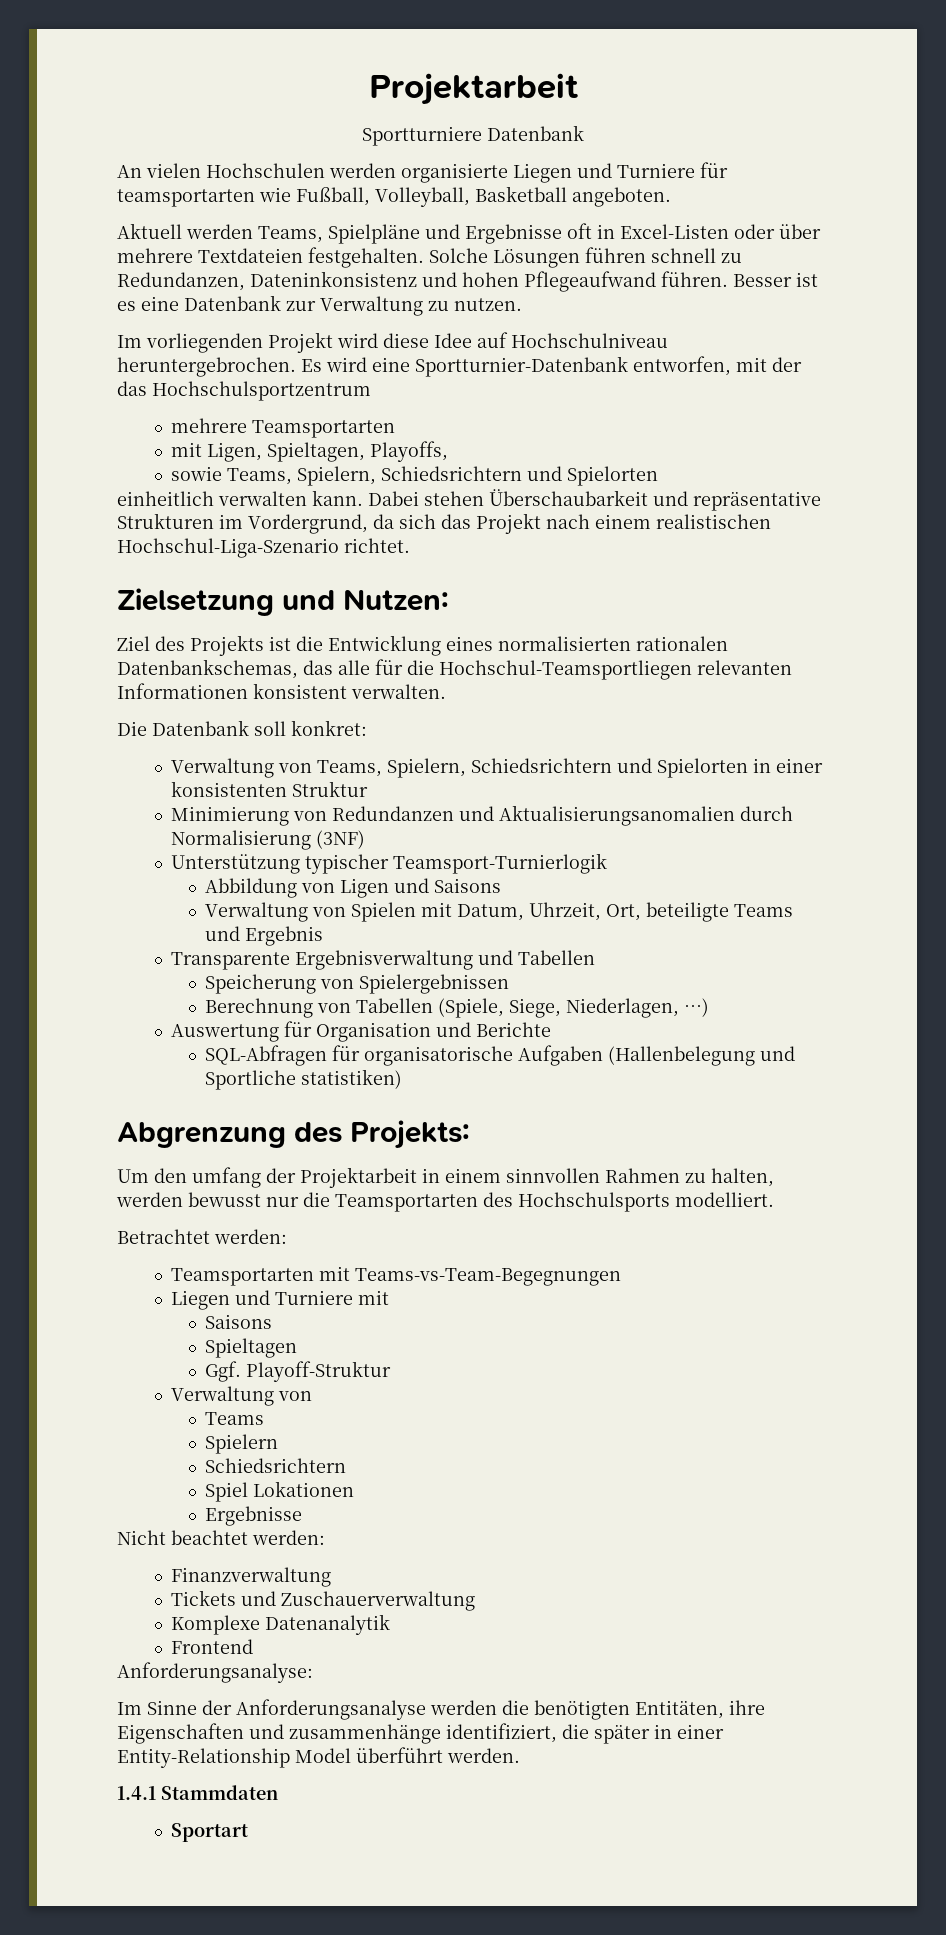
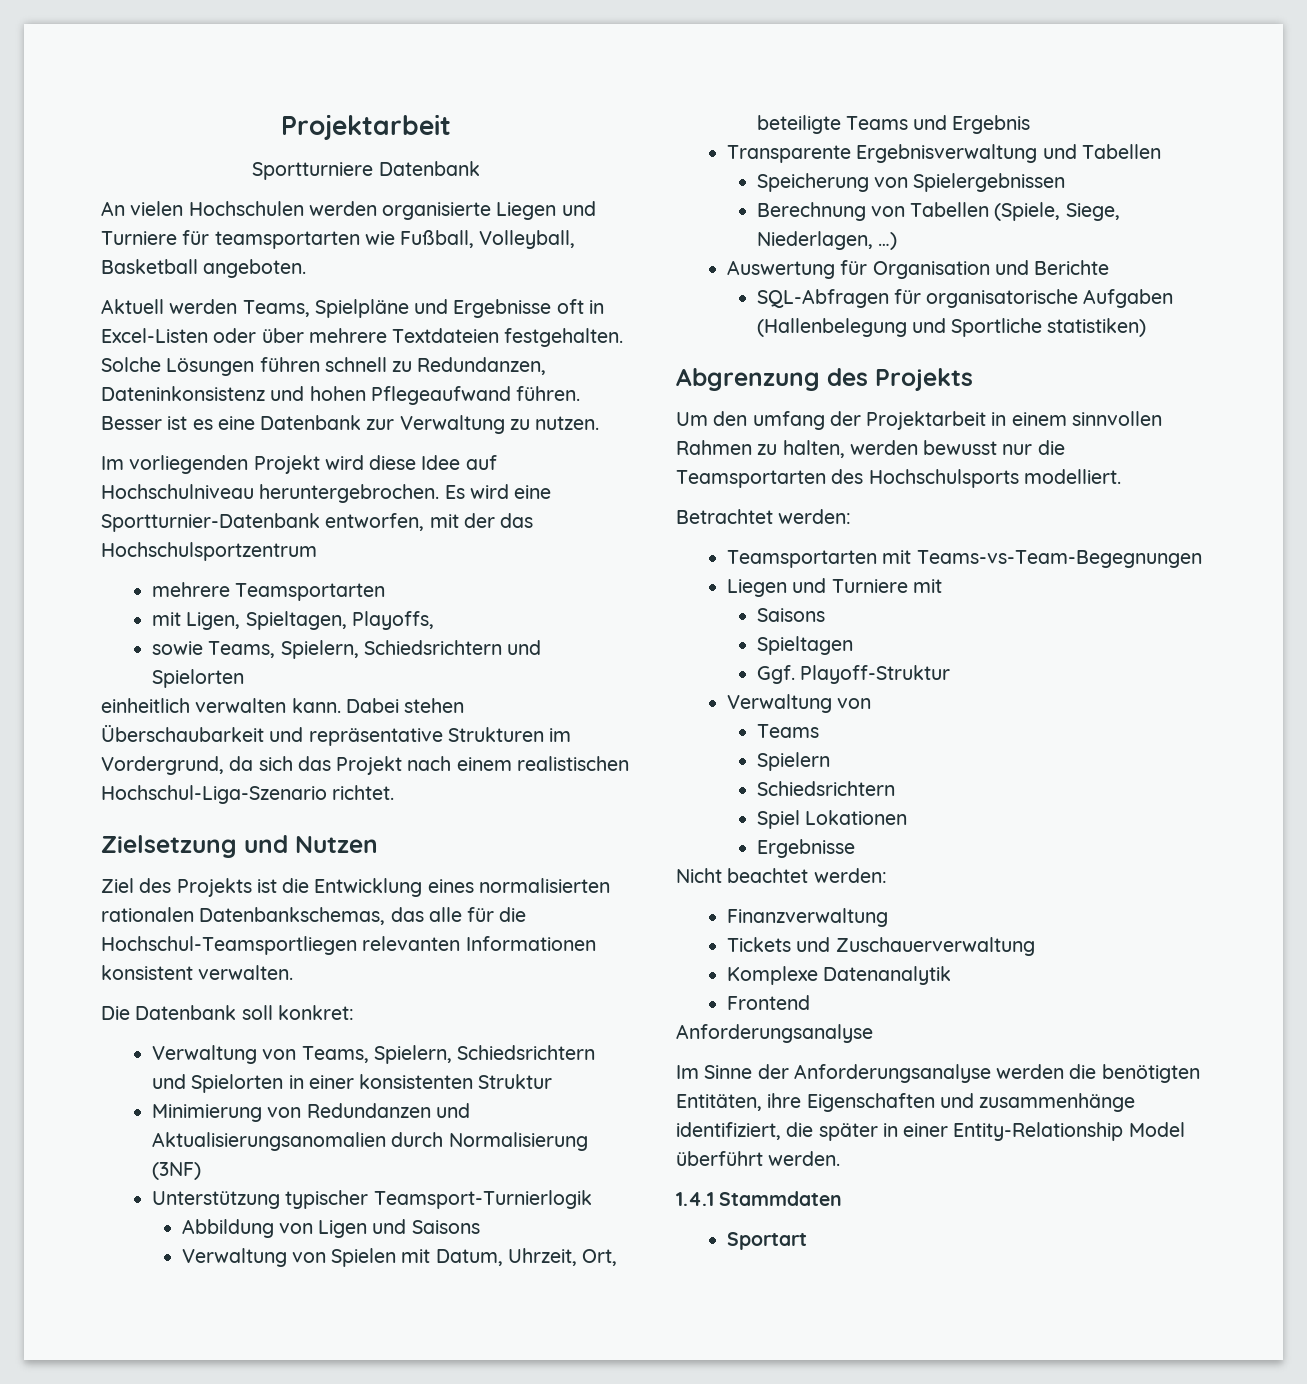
- Zielsetzung und Nutzen:
+ Zielsetzung und Nutzen
- Abgrenzung des Projekts:
+ Abgrenzung des Projekts
  Frontend
- Anforderungsanalyse:
+ Anforderungsanalyse

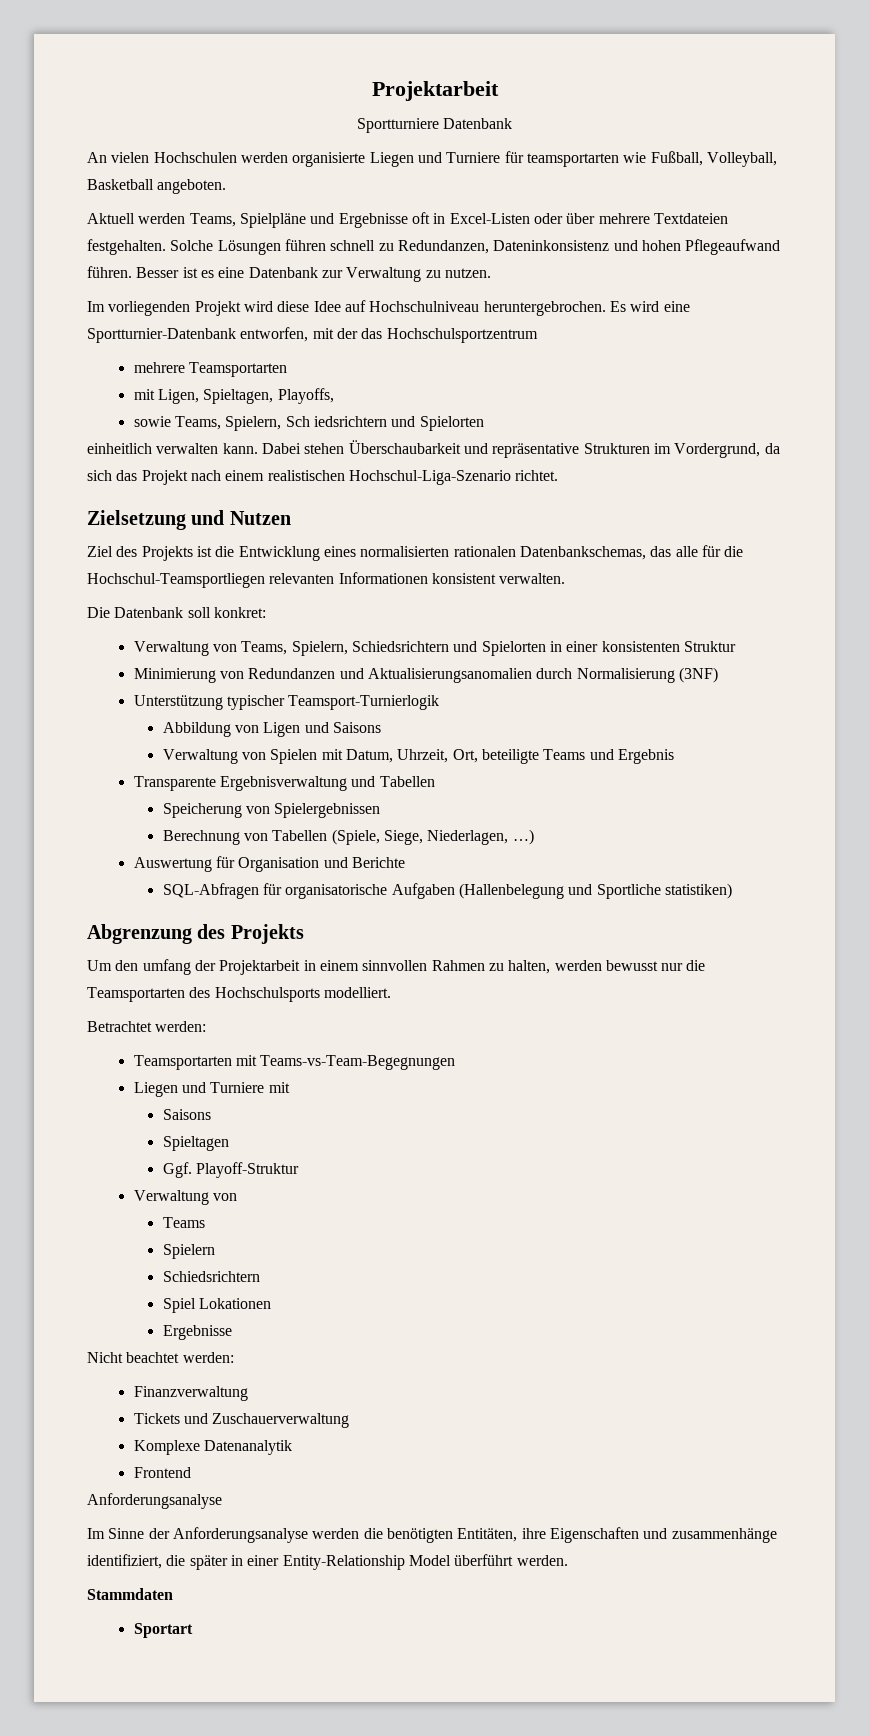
- sowie Teams, Spielern, Schiedsrichtern und Spielorten
+ sowie Teams, Spielern, Sch iedsrichtern und Spielorten
- 1.4.1 Stammdaten
+ Stammdaten

